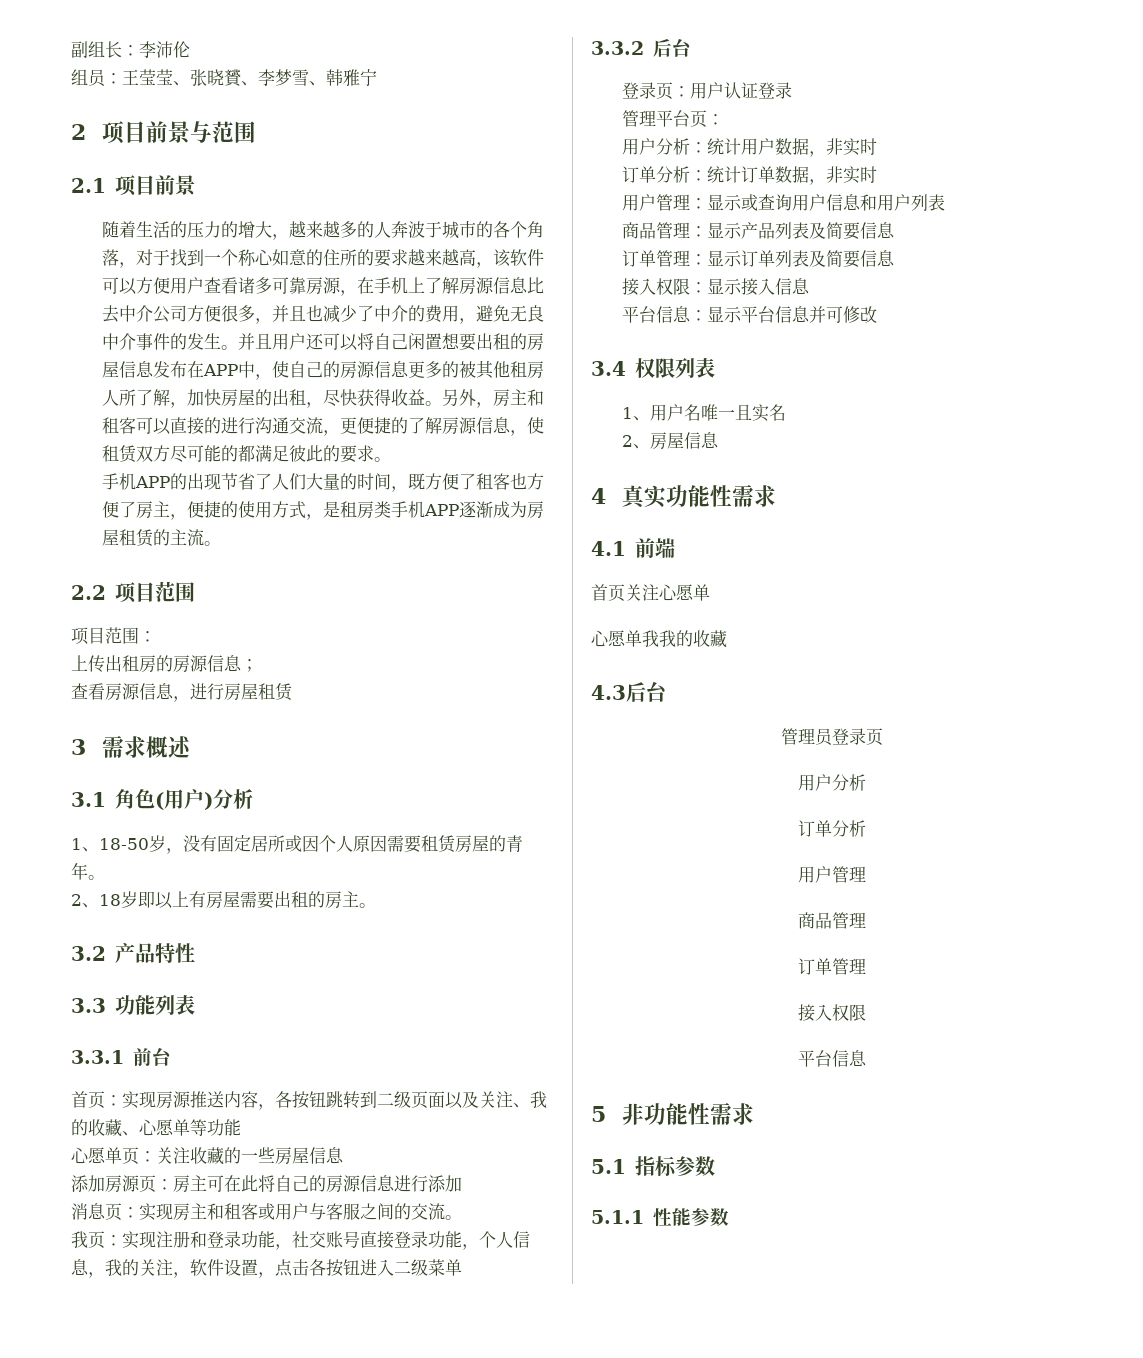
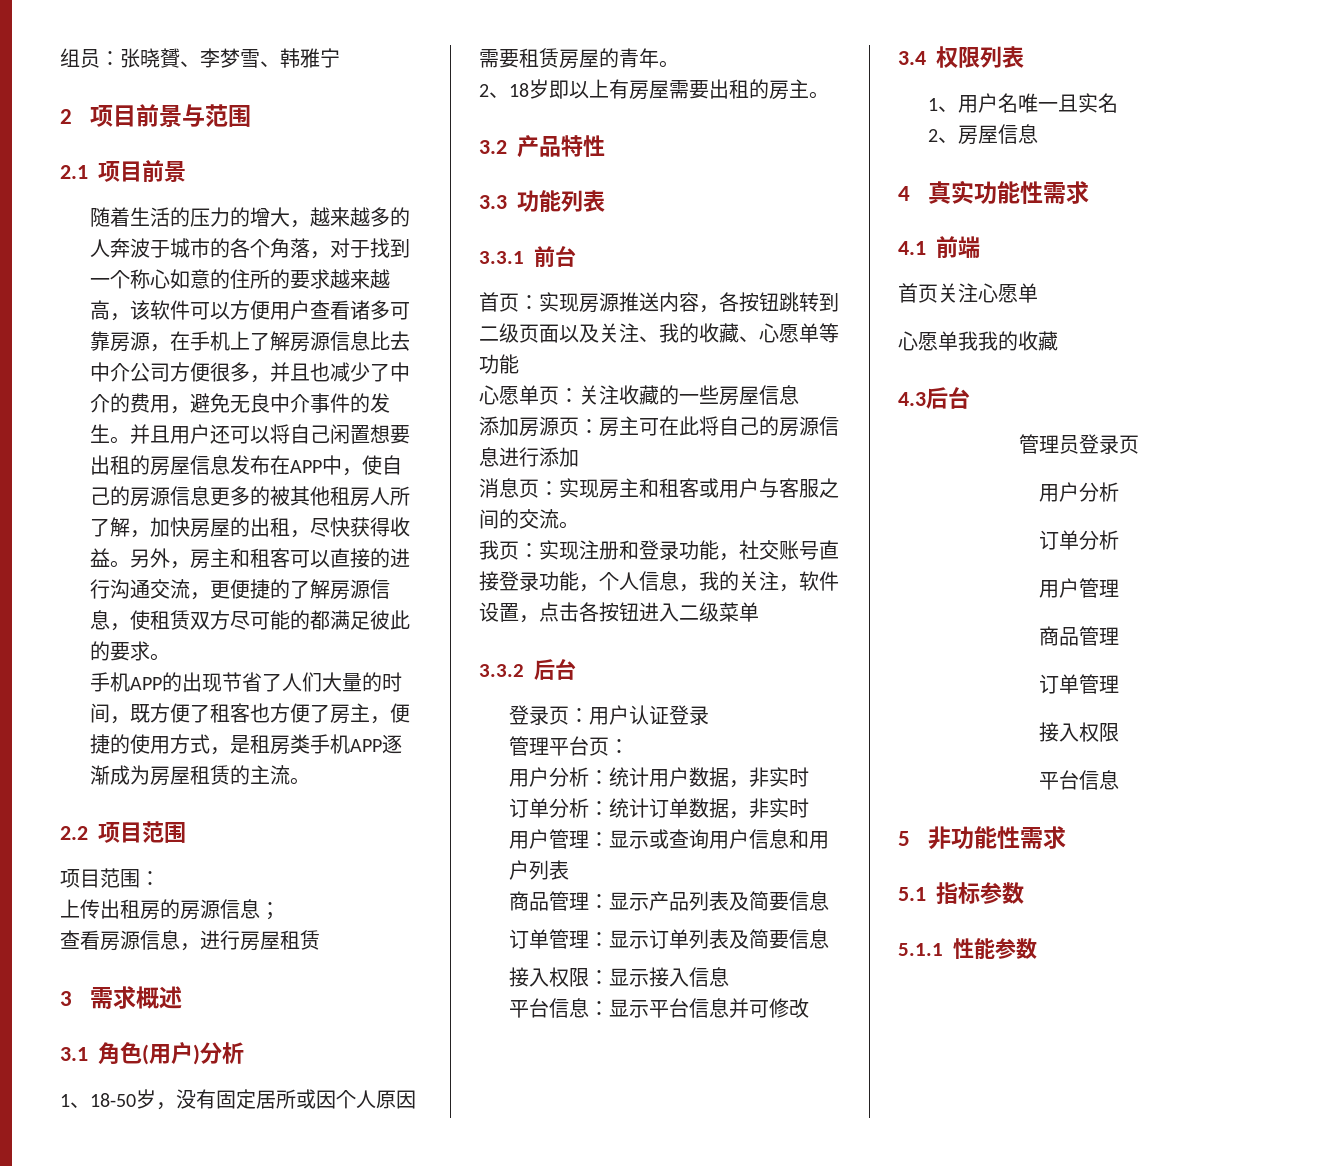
- 副组长：李沛伦
- 组员：王莹莹、张晓贇、李梦雪、韩雅宁
+ 组员：张晓贇、李梦雪、韩雅宁

